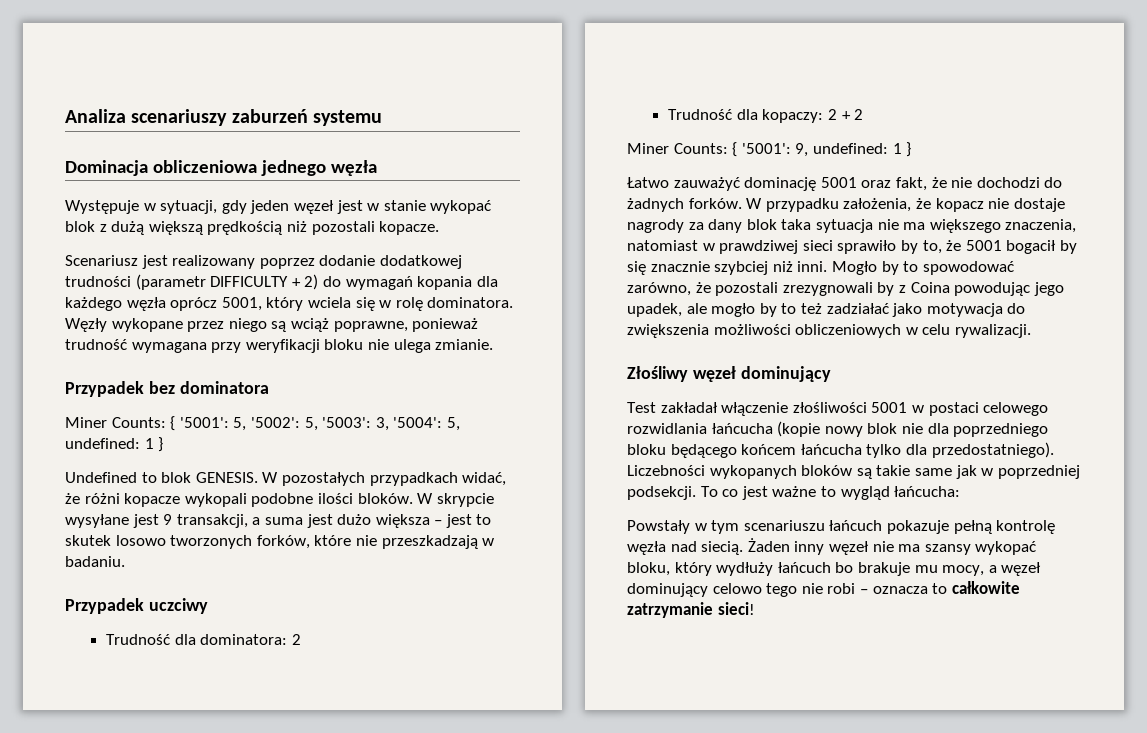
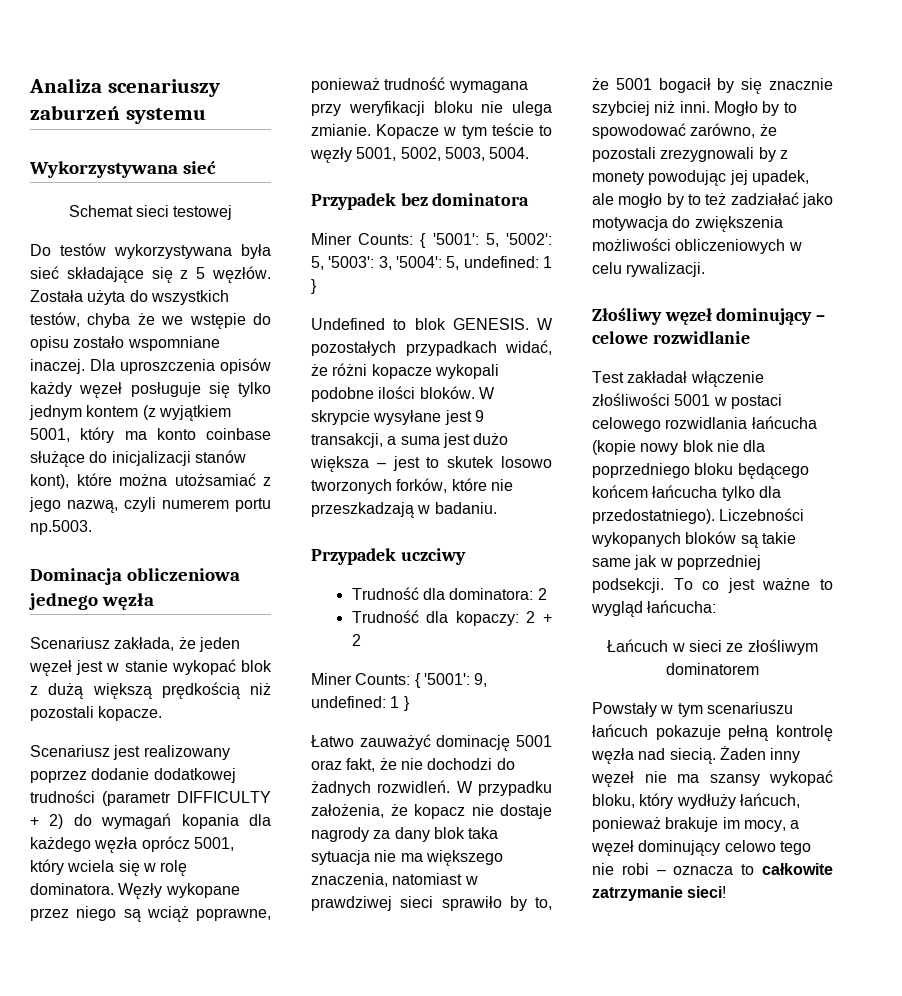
+ Wykorzystywana sieć
+ Schemat sieci testowej
+ Do testów wykorzystywana była sieć składające się z 5 węzłów. Została użyta do wszystkich testów, chyba że we wstępie do opisu zostało wspomniane inaczej. Dla uproszczenia opisów każdy węzeł posługuje się tylko jednym kontem (z wyjątkiem 5001, który ma konto coinbase służące do inicjalizacji stanów kont), które można utożsamiać z jego nazwą, czyli numerem portu np.5003.
- Występuje w sytuacji, gdy jeden węzeł jest w stanie wykopać blok z dużą większą prędkością niż pozostali kopacze.
+ Scenariusz zakłada, że jeden węzeł jest w stanie wykopać blok z dużą większą prędkością niż pozostali kopacze.
+ Kopacze w tym teście to węzły 5001, 5002, 5003, 5004.
- Łatwo zauważyć dominację 5001 oraz fakt, że nie dochodzi do żadnych forków.
+ Łatwo zauważyć dominację 5001 oraz fakt, że nie dochodzi do żadnych rozwidleń.
- Mogło by to spowodować zarówno, że pozostali zrezygnowali by z Coina powodując jego upadek, ale mogło by to też zadziałać jako motywacja do zwiększenia możliwości obliczeniowych w celu rywalizacji.
+ Mogło by to spowodować zarówno, że pozostali zrezygnowali by z monety powodując jej upadek, ale mogło by to też zadziałać jako motywacja do zwiększenia możliwości obliczeniowych w celu rywalizacji.
- Złośliwy węzeł dominujący
+ Złośliwy węzeł dominujący – celowe rozwidlanie
+ Łańcuch w sieci ze złośliwym dominatorem
- Żaden inny węzeł nie ma szansy wykopać bloku, który wydłuży łańcuch bo brakuje mu mocy, a węzeł dominujący celowo tego nie robi – oznacza to całkowite zatrzymanie sieci!
+ Żaden inny węzeł nie ma szansy wykopać bloku, który wydłuży łańcuch, ponieważ brakuje im mocy, a węzeł dominujący celowo tego nie robi – oznacza to całkowite zatrzymanie sieci!

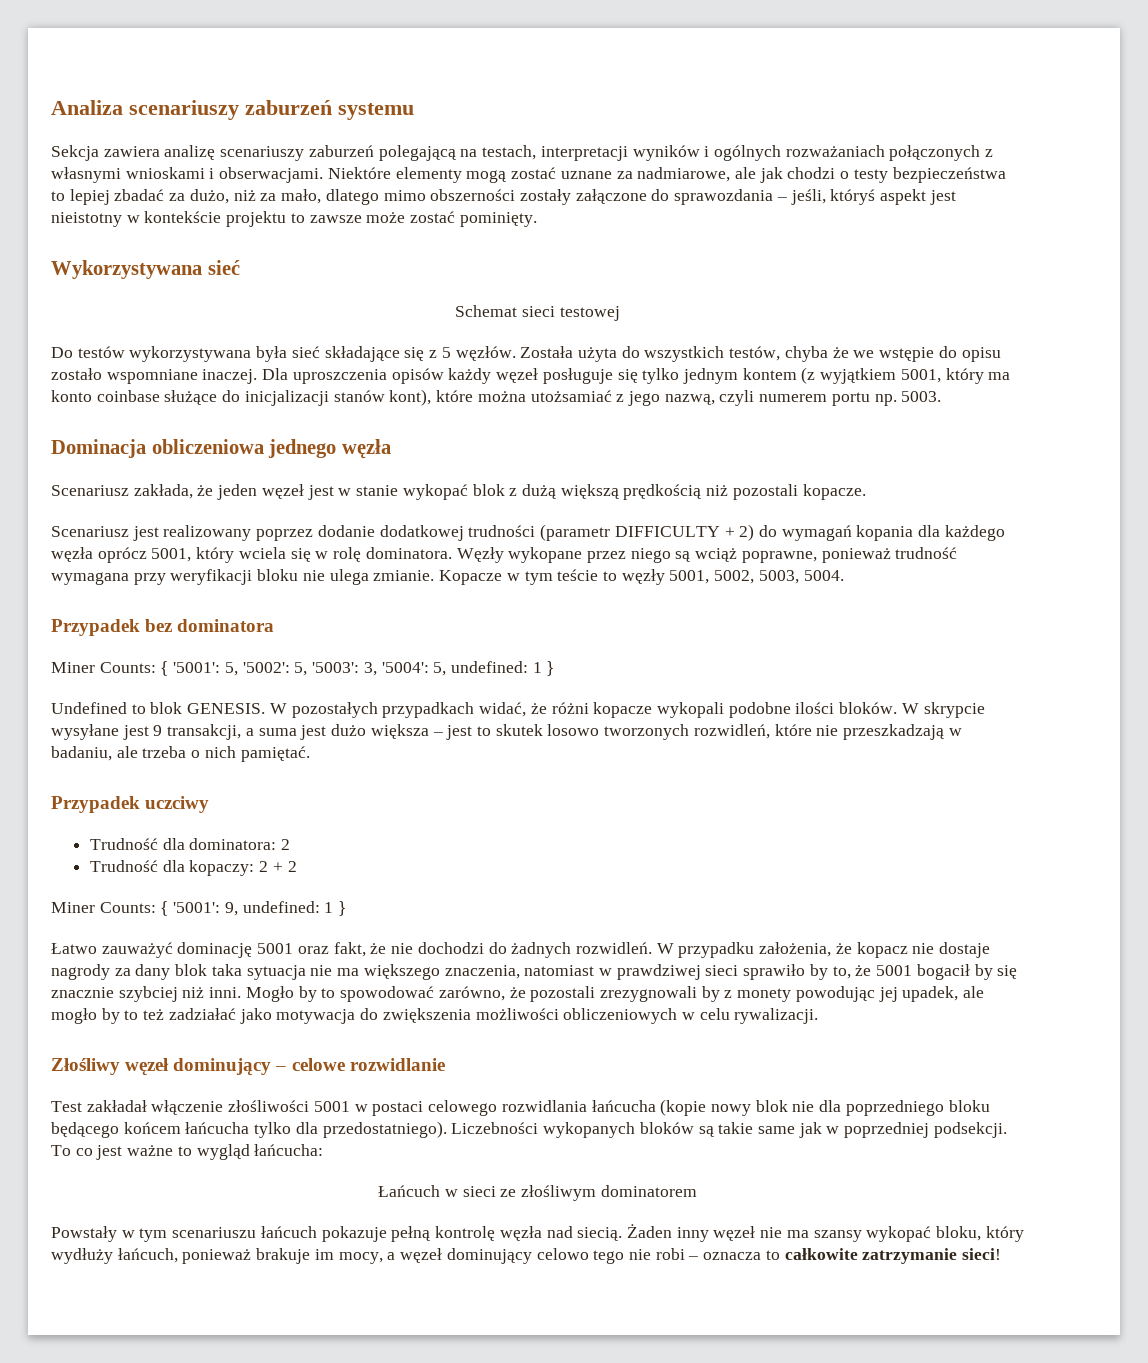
+ Sekcja zawiera analizę scenariuszy zaburzeń polegającą na testach, interpretacji wyników i ogólnych rozważaniach połączonych z własnymi wnioskami i obserwacjami. Niektóre elementy mogą zostać uznane za nadmiarowe, ale jak chodzi o testy bezpieczeństwa to lepiej zbadać za dużo, niż za mało, dlatego mimo obszerności zostały załączone do sprawozdania – jeśli, któryś aspekt jest nieistotny w kontekście projektu to zawsze może zostać pominięty.
- Dla uproszczenia opisów każdy węzeł posługuje się tylko jednym kontem (z wyjątkiem 5001, który ma konto coinbase służące do inicjalizacji stanów kont), które można utożsamiać z jego nazwą, czyli numerem portu np.5003.
+ Dla uproszczenia opisów każdy węzeł posługuje się tylko jednym kontem (z wyjątkiem 5001, który ma konto coinbase służące do inicjalizacji stanów kont), które można utożsamiać z jego nazwą, czyli numerem portu np. 5003.
- W skrypcie wysyłane jest 9 transakcji, a suma jest dużo większa – jest to skutek losowo tworzonych forków, które nie przeszkadzają w badaniu.
+ W skrypcie wysyłane jest 9 transakcji, a suma jest dużo większa – jest to skutek losowo tworzonych rozwidleń, które nie przeszkadzają w badaniu, ale trzeba o nich pamiętać.

